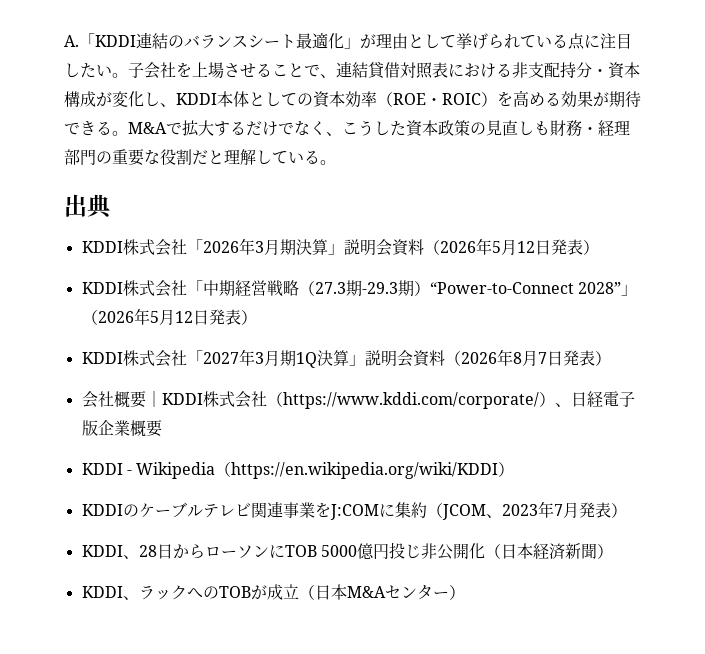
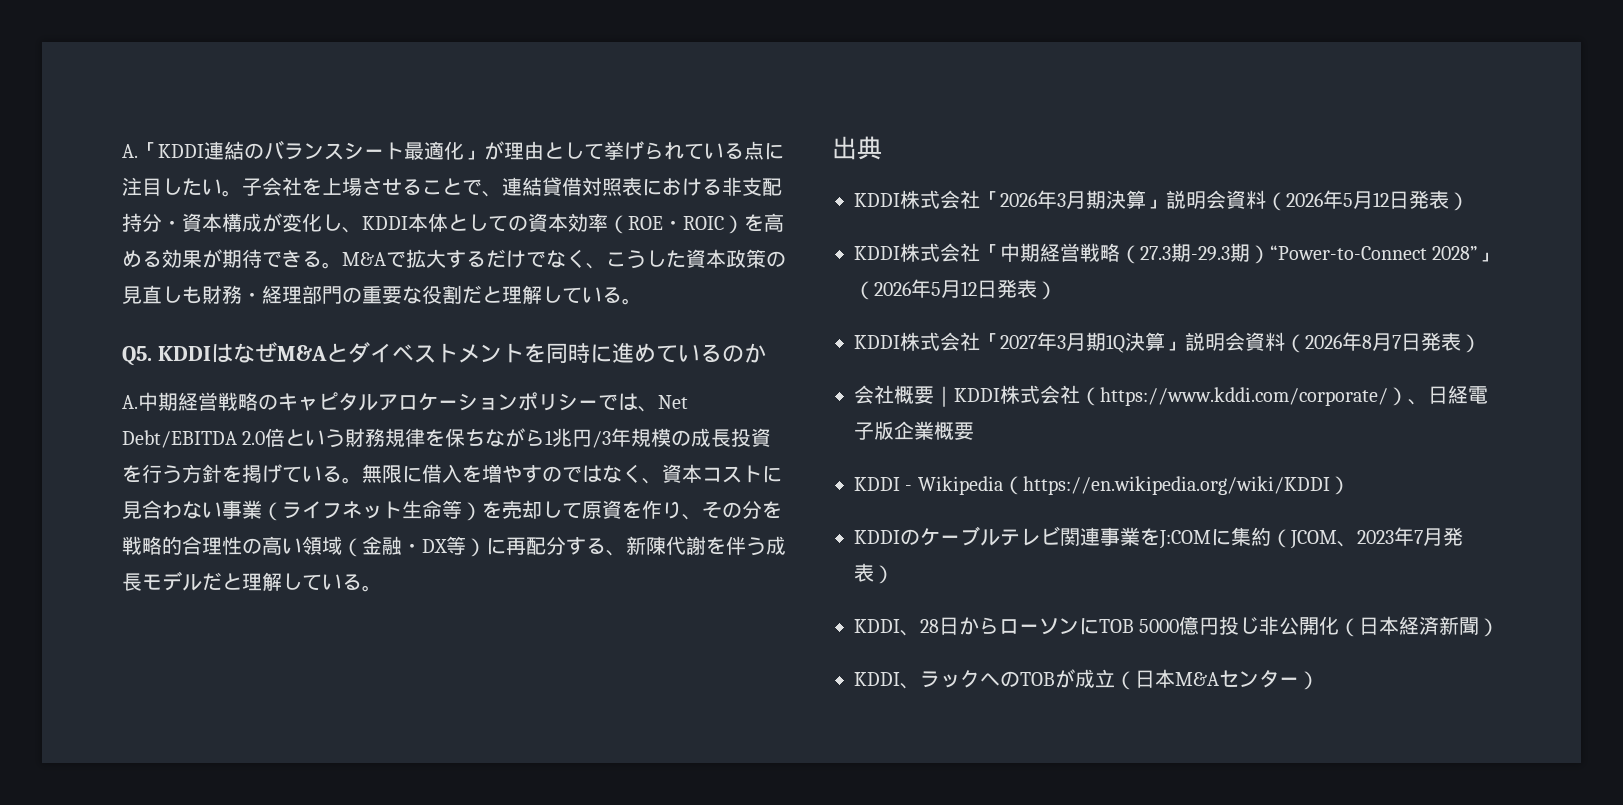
+ Q5. KDDIはなぜM&Aとダイベストメントを同時に進めているのか
+ A.中期経営戦略のキャピタルアロケーションポリシーでは、Net Debt/EBITDA 2.0倍という財務規律を保ちながら1兆円/3年規模の成長投資を行う方針を掲げている。無限に借入を増やすのではなく、資本コストに見合わない事業（ライフネット生命等）を売却して原資を作り、その分を戦略的合理性の高い領域（金融・DX等）に再配分する、新陳代謝を伴う成長モデルだと理解している。

